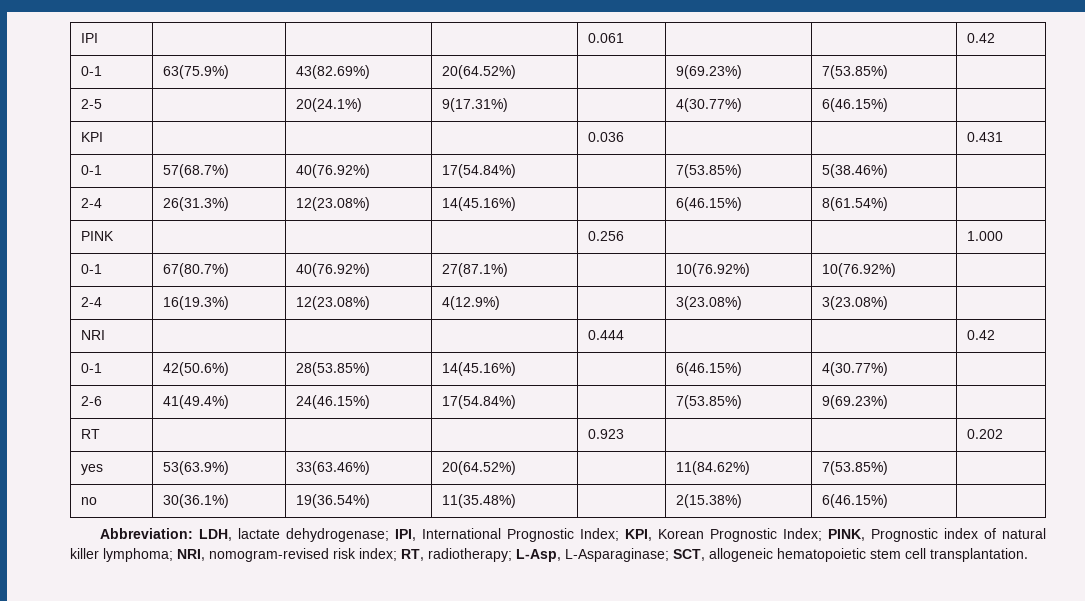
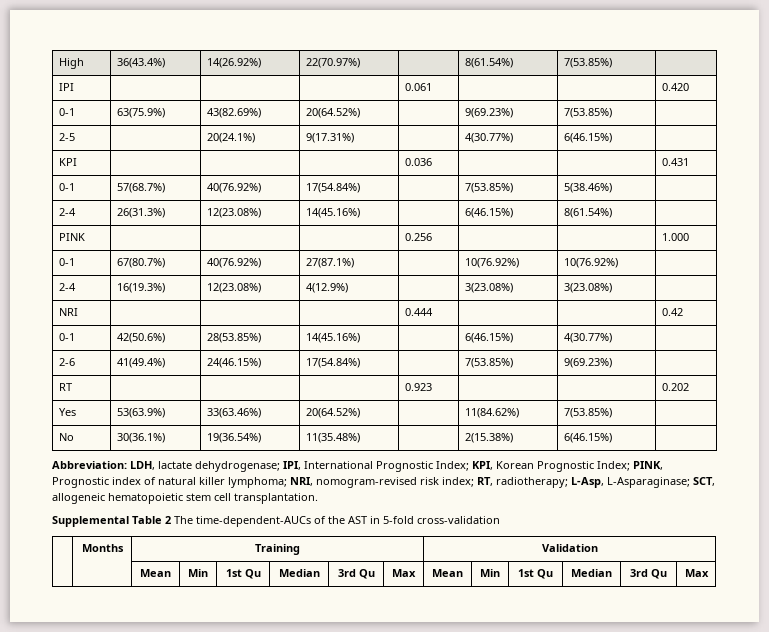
+ High | 36(43.4%) | 14(26.92%) | 22(70.97%) | | 8(61.54%) | 7(53.85%) |
- IPI | | | | 0.061 | | | 0.42
+ IPI | | | | 0.061 | | | 0.420
- yes | 53(63.9%) | 33(63.46%) | 20(64.52%) | | 11(84.62%) | 7(53.85%) |
+ Yes | 53(63.9%) | 33(63.46%) | 20(64.52%) | | 11(84.62%) | 7(53.85%) |
- no | 30(36.1%) | 19(36.54%) | 11(35.48%) | | 2(15.38%) | 6(46.15%) |
+ No | 30(36.1%) | 19(36.54%) | 11(35.48%) | | 2(15.38%) | 6(46.15%) |
+ Supplemental Table 2 The time-dependent-AUCs of the AST in 5-fold cross-validation
+ | Months | Training | Validation
+ | | Mean | Min | 1st Qu | Median | 3rd Qu | Max | Mean | Min | 1st Qu | Median | 3rd Qu | Max

